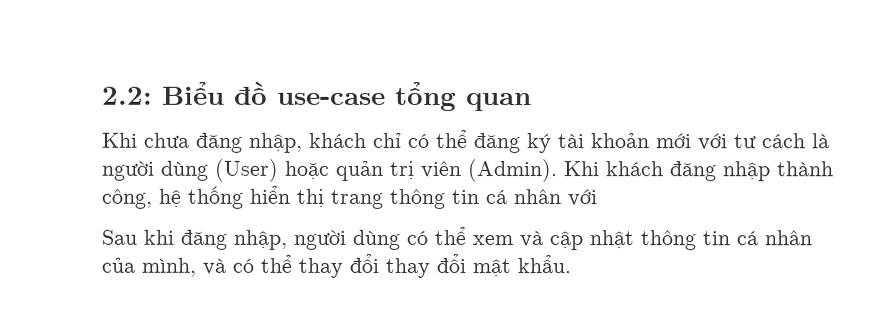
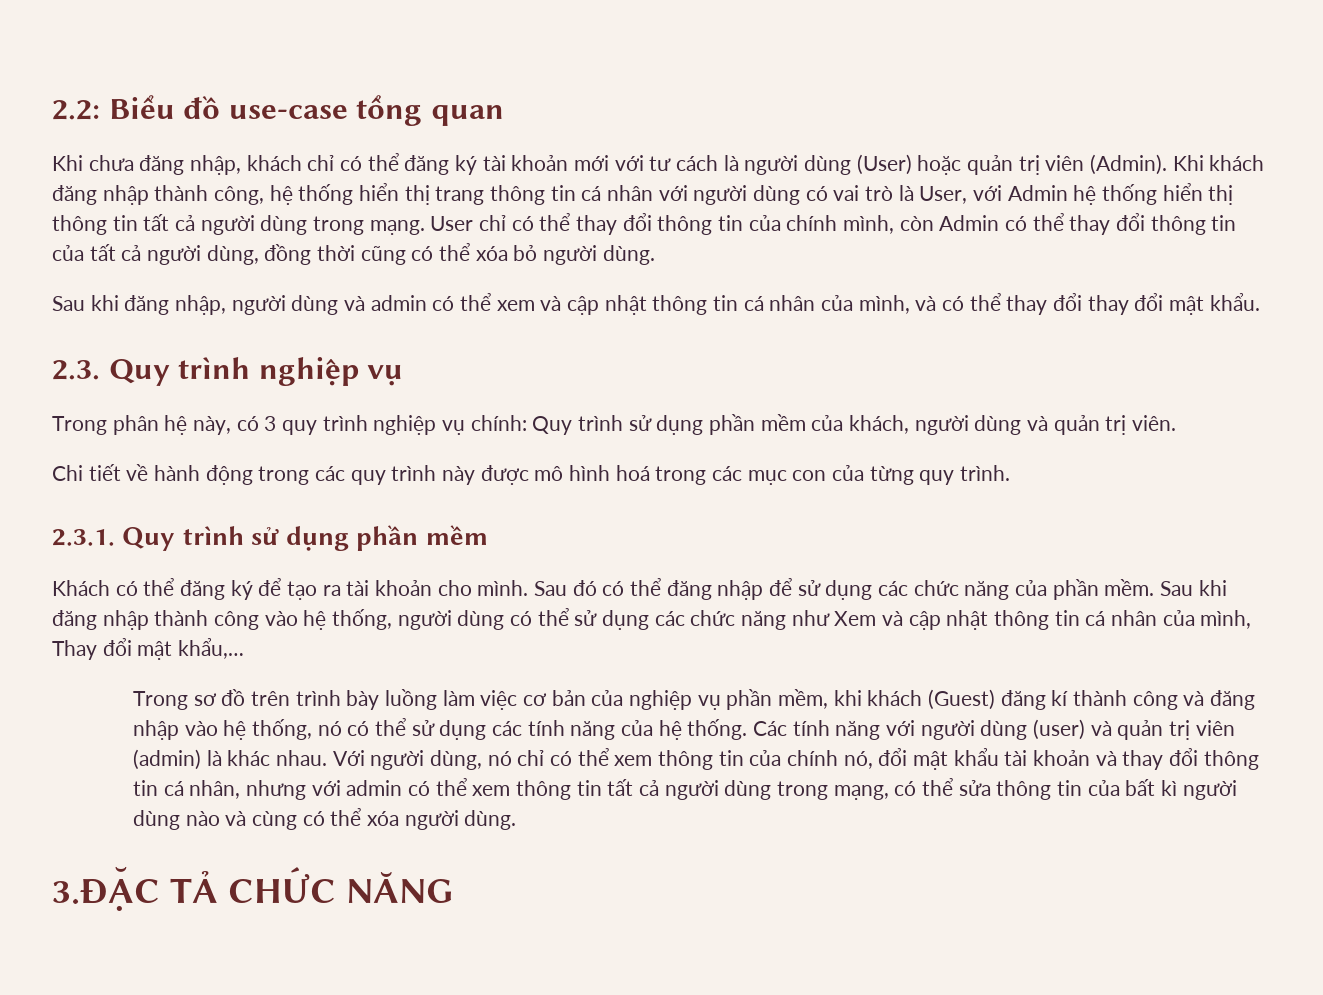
- Khi khách đăng nhập thành công, hệ thống hiển thị trang thông tin cá nhân với
+ Khi khách đăng nhập thành công, hệ thống hiển thị trang thông tin cá nhân với người dùng có vai trò là User, với Admin hệ thống hiển thị thông tin tất cả người dùng trong mạng. User chỉ có thể thay đổi thông tin của chính mình, còn Admin có thể thay đổi thông tin của tất cả người dùng, đồng thời cũng có thể xóa bỏ người dùng.
- Sau khi đăng nhập, người dùng có thể xem và cập nhật thông tin cá nhân của mình, và có thể thay đổi thay đổi mật khẩu.
+ Sau khi đăng nhập, người dùng và admin có thể xem và cập nhật thông tin cá nhân của mình, và có thể thay đổi thay đổi mật khẩu.
+ 2.3. Quy trình nghiệp vụ
+ Trong phân hệ này, có 3 quy trình nghiệp vụ chính: Quy trình sử dụng phần mềm của khách, người dùng và quản trị viên.
+ Chi tiết về hành động trong các quy trình này được mô hình hoá trong các mục con của từng quy trình.
+ 2.3.1. Quy trình sử dụng phần mềm
+ Khách có thể đăng ký để tạo ra tài khoản cho mình. Sau đó có thể đăng nhập để sử dụng các chức năng của phần mềm. Sau khi đăng nhập thành công vào hệ thống, người dùng có thể sử dụng các chức năng như Xem và cập nhật thông tin cá nhân của mình, Thay đổi mật khẩu,…
+ Trong sơ đồ trên trình bày luồng làm việc cơ bản của nghiệp vụ phần mềm, khi khách (Guest) đăng kí thành công và đăng nhập vào hệ thống, nó có thể sử dụng các tính năng của hệ thống. Các tính năng với người dùng (user) và quản trị viên (admin) là khác nhau. Với người dùng, nó chỉ có thể xem thông tin của chính nó, đổi mật khẩu tài khoản và thay đổi thông tin cá nhân, nhưng với admin có thể xem thông tin tất cả người dùng trong mạng, có thể sửa thông tin của bất kì người dùng nào và cùng có thể xóa người dùng.
+ 3.ĐẶC TẢ CHỨC NĂNG

